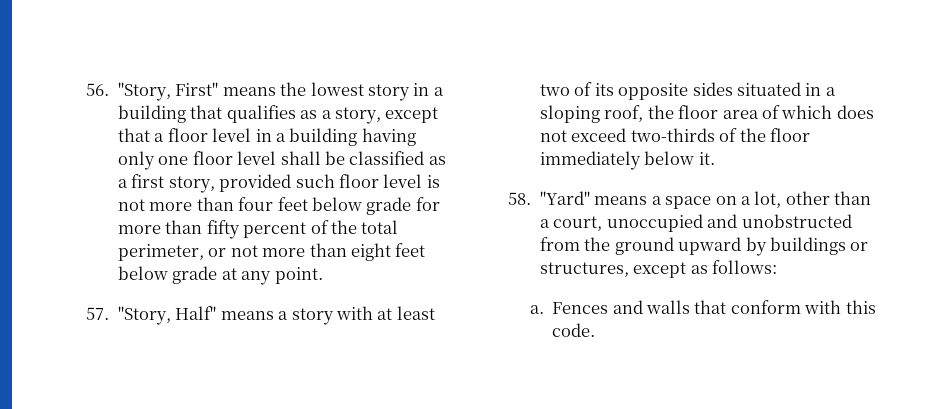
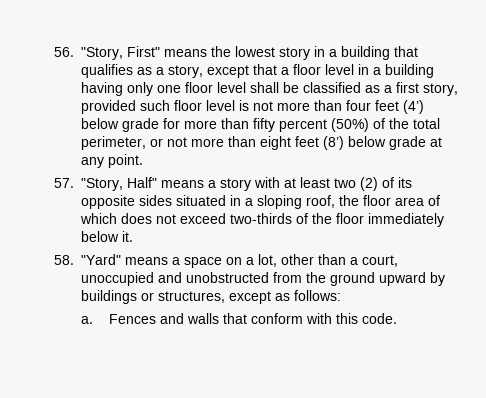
- 56. "Story, First" means the lowest story in a building that qualifies as a story, except that a floor level in a building having only one floor level shall be classified as a first story, provided such floor level is not more than four feet below grade for more than fifty percent of the total perimeter, or not more than eight feet below grade at any point.
+ 56. "Story, First" means the lowest story in a building that qualifies as a story, except that a floor level in a building having only one floor level shall be classified as a first story, provided such floor level is not more than four feet (4’) below grade for more than fifty percent (50%) of the total perimeter, or not more than eight feet (8’) below grade at any point.
- 57. "Story, Half" means a story with at least two of its opposite sides situated in a sloping roof, the floor area of which does not exceed two-thirds of the floor immediately below it.
+ 57. "Story, Half" means a story with at least two (2) of its opposite sides situated in a sloping roof, the floor area of which does not exceed two-thirds of the floor immediately below it.

